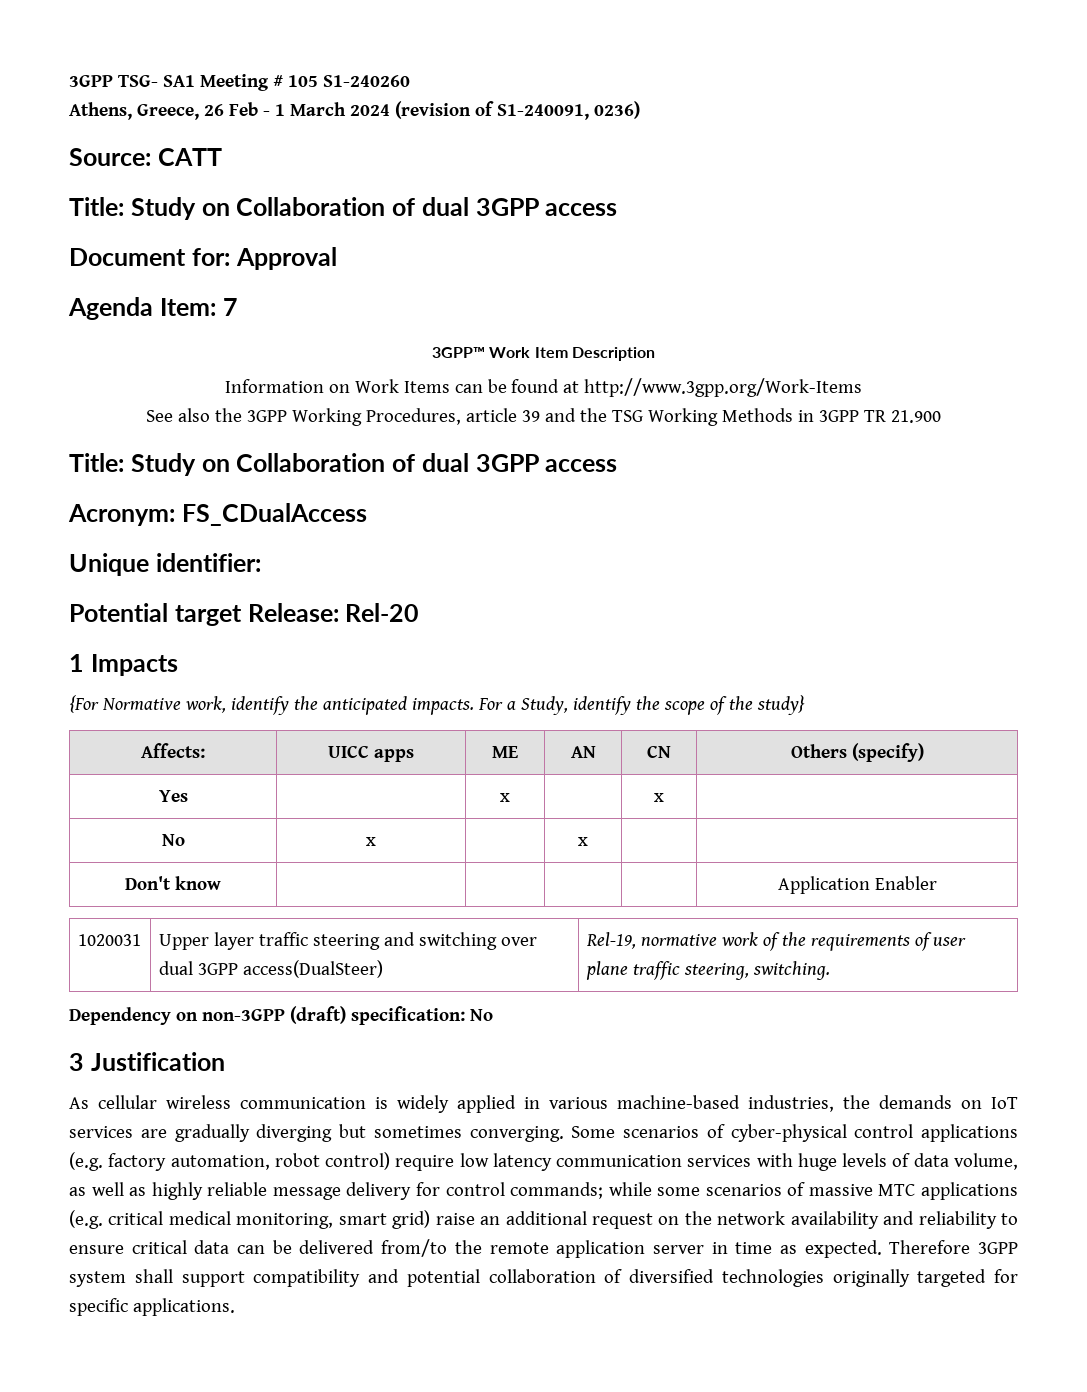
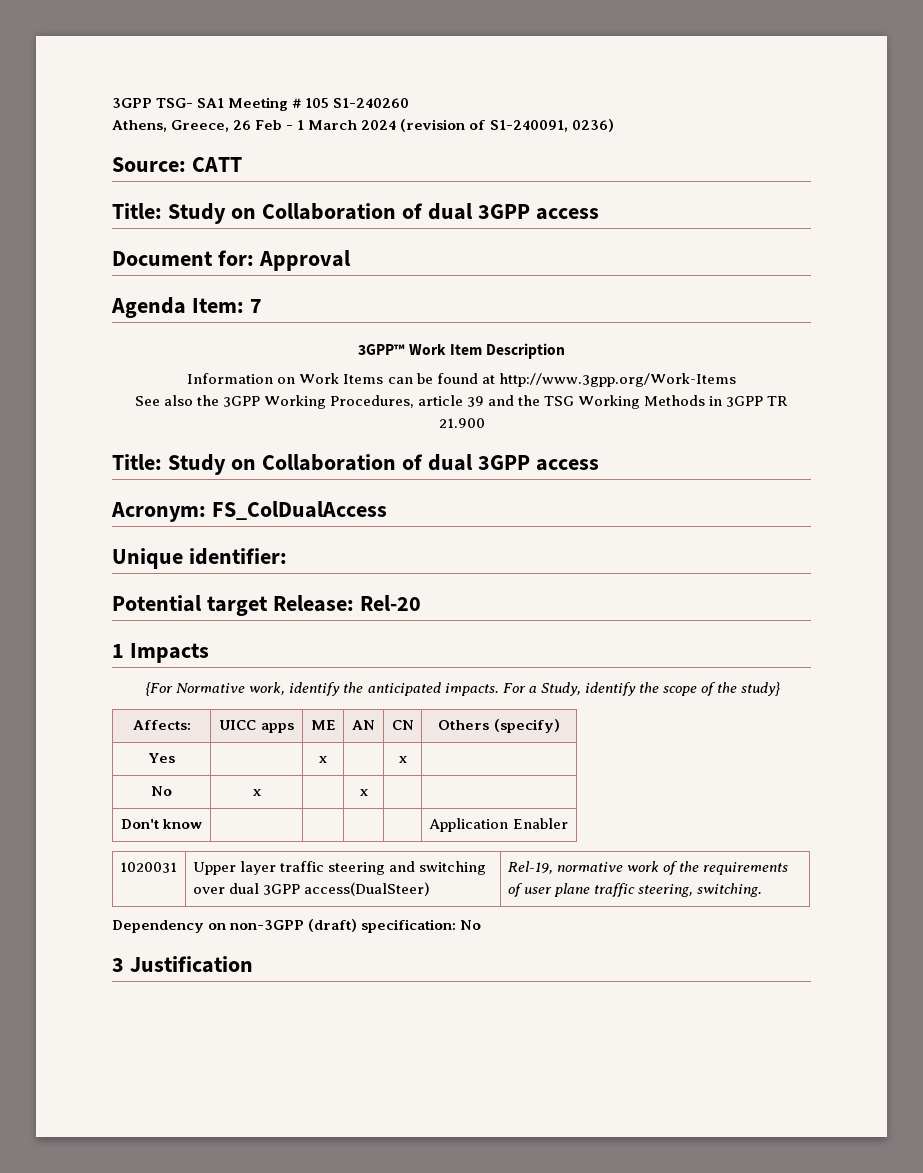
- Acronym: FS_CDualAccess
+ Acronym: FS_ColDualAccess
- As cellular wireless communication is widely applied in various machine-based industries, the demands on IoT services are gradually diverging but sometimes converging. Some scenarios of cyber-physical control applications (e.g. factory automation, robot control) require low latency communication services with huge levels of data volume, as well as highly reliable message delivery for control commands; while some scenarios of massive MTC applications (e.g. critical medical monitoring, smart grid) raise an additional request on the network availability and reliability to ensure critical data can be delivered from/to the remote application server in time as expected. Therefore 3GPP system shall support compatibility and potential collaboration of diversified technologies originally targeted for specific applications.

